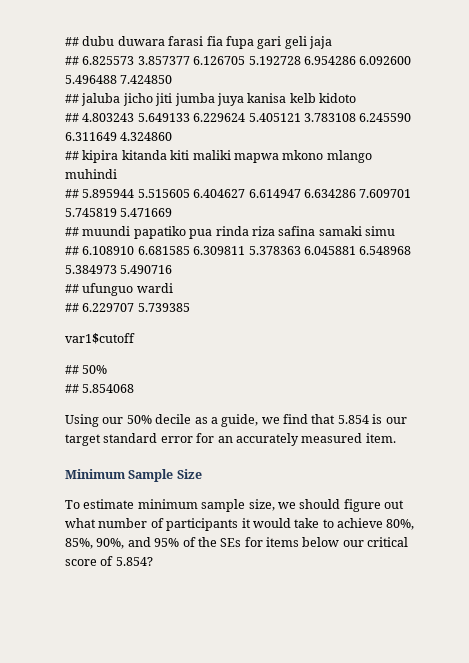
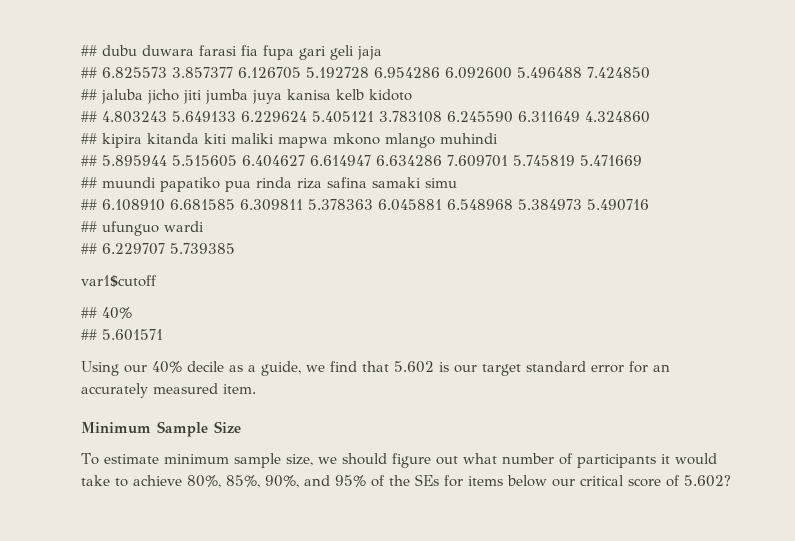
- ## 50%
- ## 5.854068
+ ## 40%
+ ## 5.601571
- Using our 50% decile as a guide, we find that 5.854 is our target standard error for an accurately measured item.
+ Using our 40% decile as a guide, we find that 5.602 is our target standard error for an accurately measured item.
- To estimate minimum sample size, we should figure out what number of participants it would take to achieve 80%, 85%, 90%, and 95% of the SEs for items below our critical score of 5.854?
+ To estimate minimum sample size, we should figure out what number of participants it would take to achieve 80%, 85%, 90%, and 95% of the SEs for items below our critical score of 5.602?

